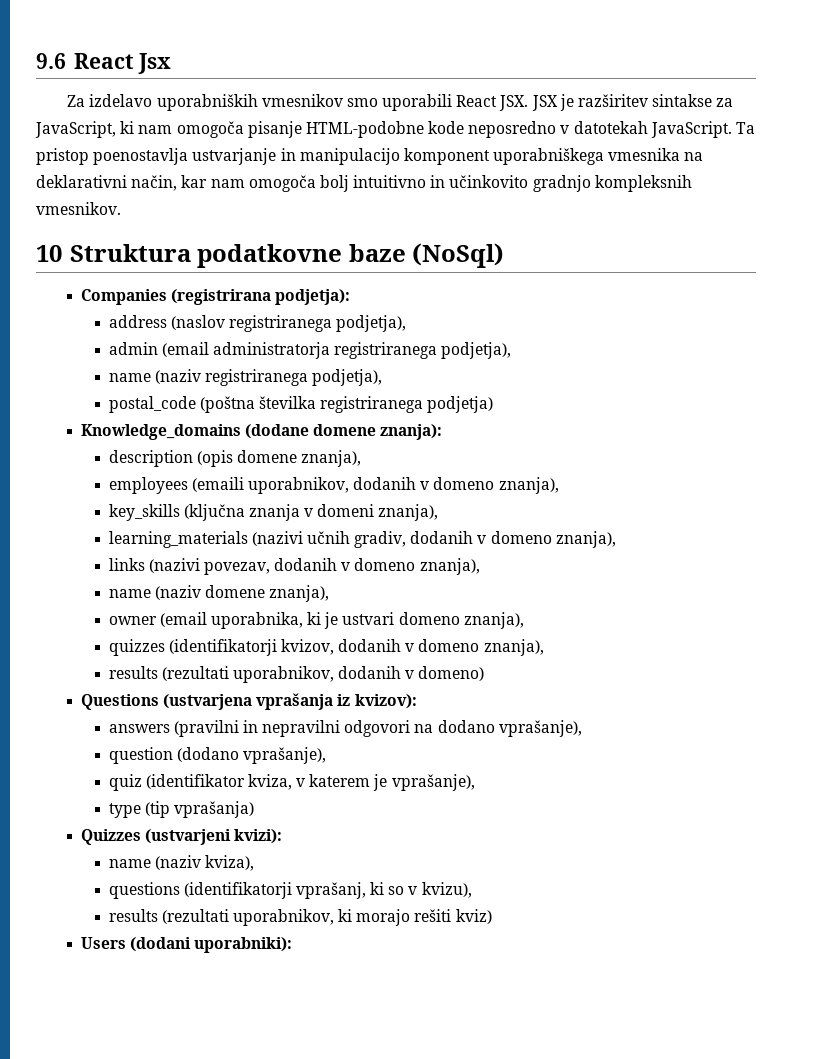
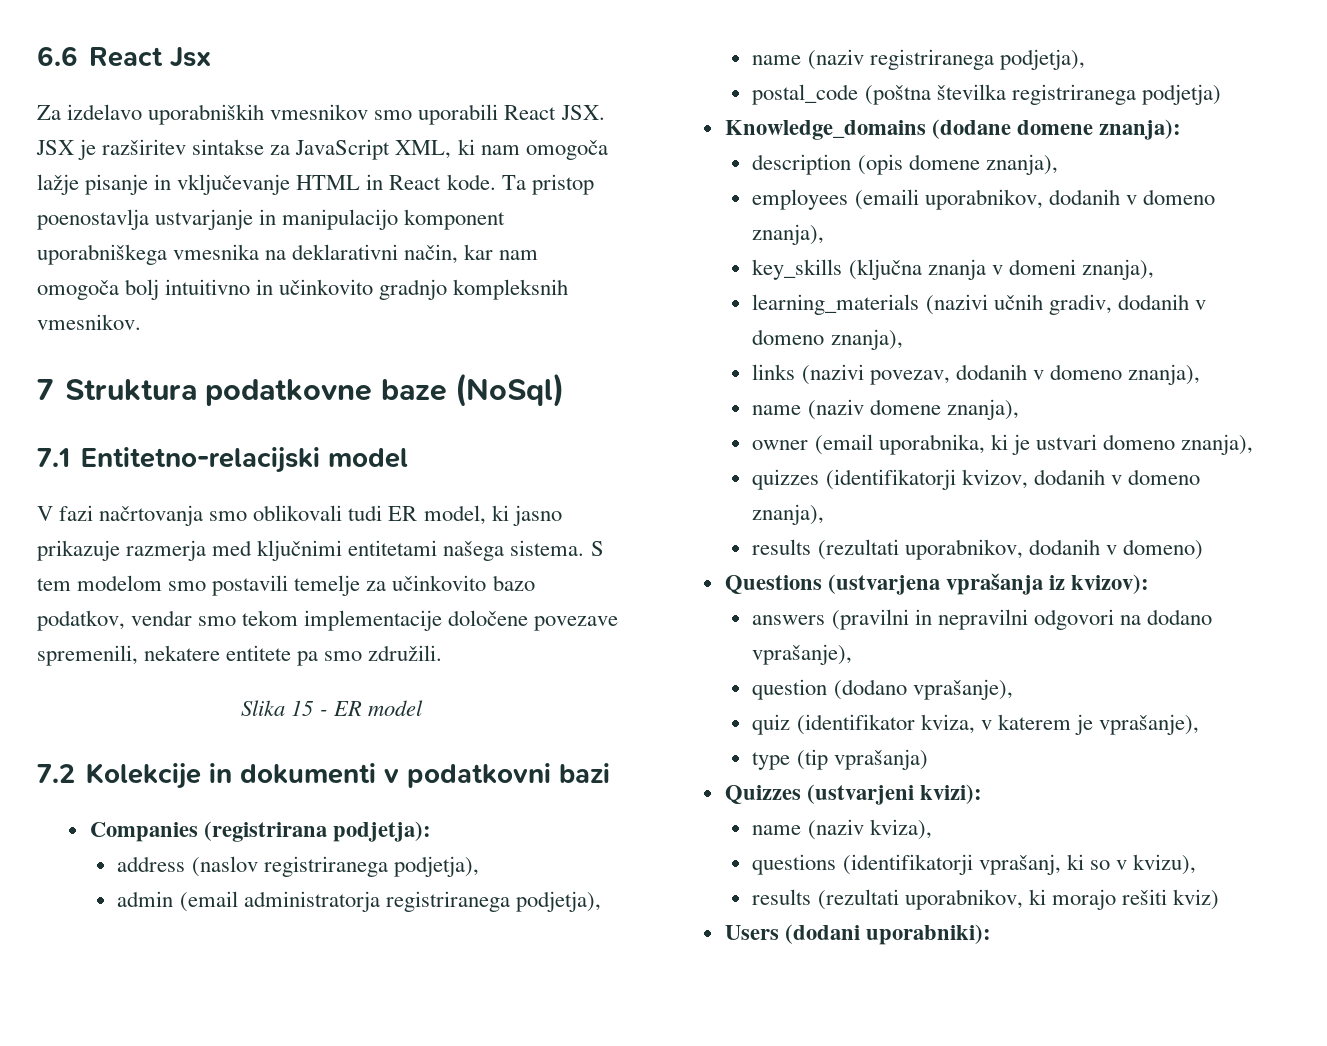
- 9.6 React Jsx
+ 6.6 React Jsx
- Za izdelavo uporabniških vmesnikov smo uporabili React JSX. JSX je razširitev sintakse za JavaScript, ki nam omogoča pisanje HTML-podobne kode neposredno v datotekah JavaScript.
+ Za izdelavo uporabniških vmesnikov smo uporabili React JSX. JSX je razširitev sintakse za JavaScript XML, ki nam omogoča lažje pisanje in vključevanje HTML in React kode.
- 10 Struktura podatkovne baze (NoSql)
+ 7 Struktura podatkovne baze (NoSql)
+ 7.1 Entitetno-relacijski model
+ V fazi načrtovanja smo oblikovali tudi ER model, ki jasno prikazuje razmerja med ključnimi entitetami našega sistema. S tem modelom smo postavili temelje za učinkovito bazo podatkov, vendar smo tekom implementacije določene povezave spremenili, nekatere entitete pa smo združili.
+ Slika 15 - ER model
+ 7.2 Kolekcije in dokumenti v podatkovni bazi

